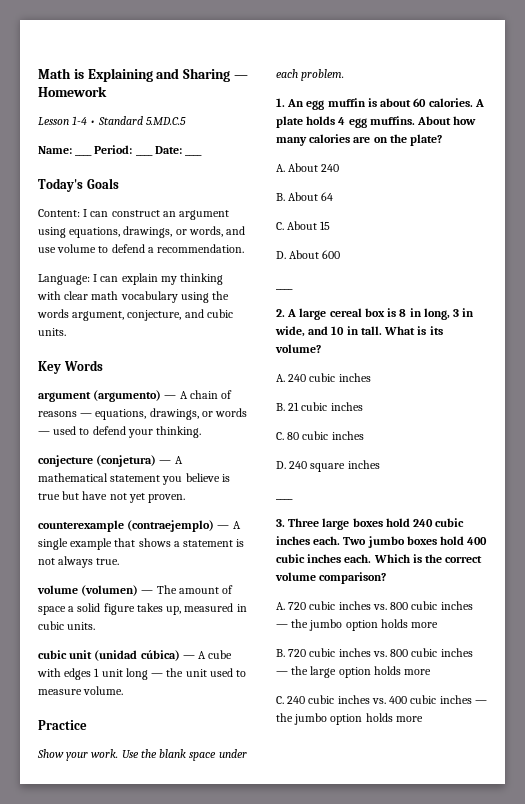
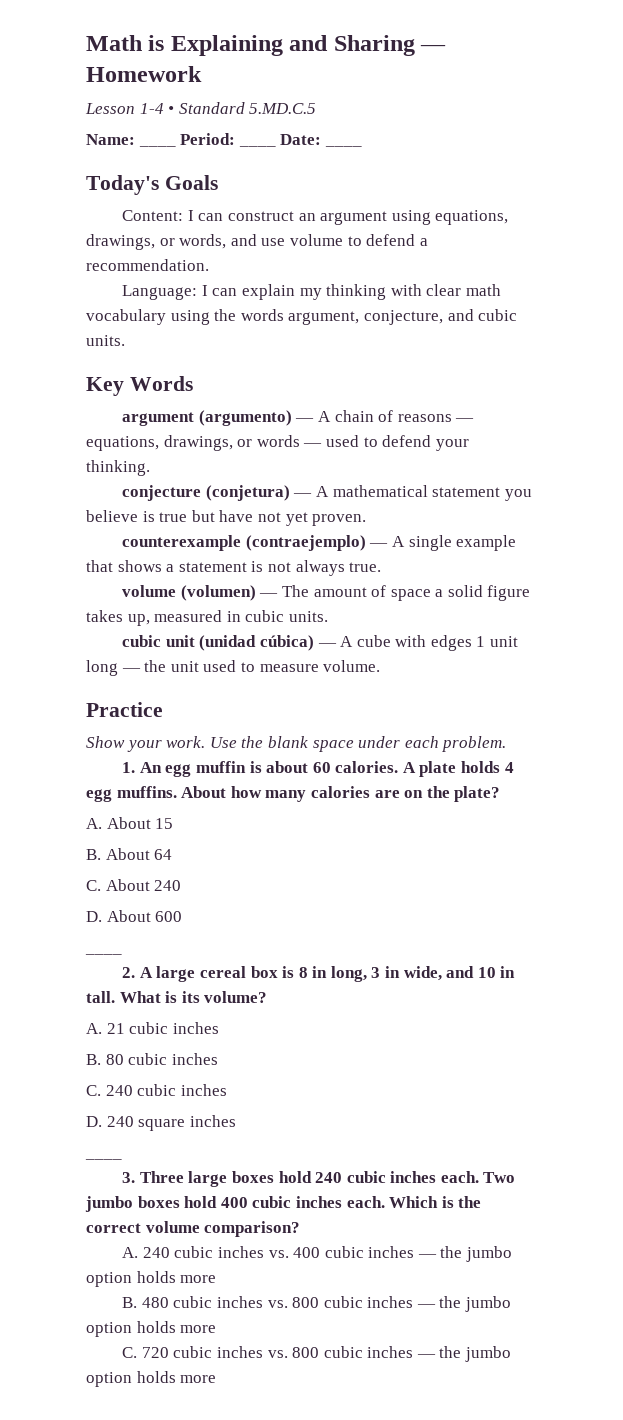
- A. About 240
+ A. About 15
- C. About 15
+ C. About 240
- A. 240 cubic inches
+ A. 21 cubic inches
- B. 21 cubic inches
+ B. 80 cubic inches
- C. 80 cubic inches
+ C. 240 cubic inches
- A. 720 cubic inches vs. 800 cubic inches — the jumbo option holds more
+ A. 240 cubic inches vs. 400 cubic inches — the jumbo option holds more
+ B. 480 cubic inches vs. 800 cubic inches — the jumbo option holds more
+ C. 720 cubic inches vs. 800 cubic inches — the jumbo option holds more
- B. 720 cubic inches vs. 800 cubic inches — the large option holds more
- C. 240 cubic inches vs. 400 cubic inches — the jumbo option holds more

